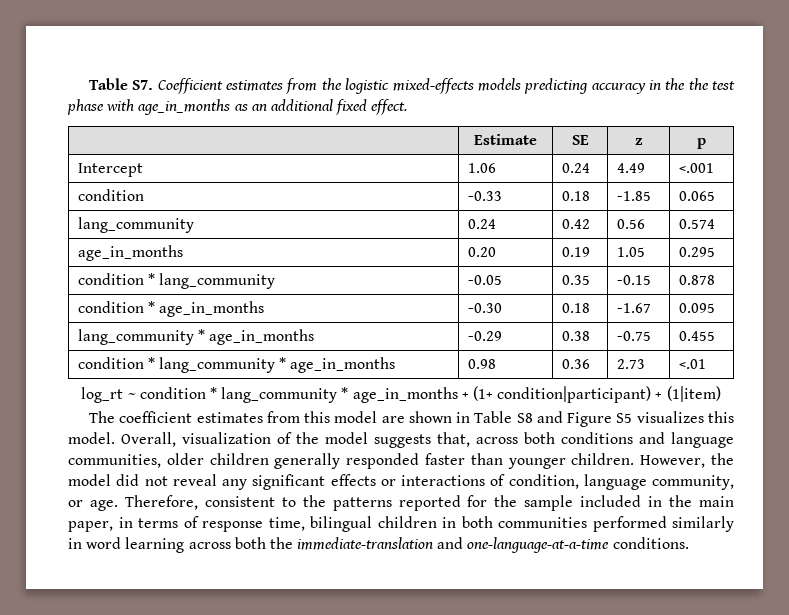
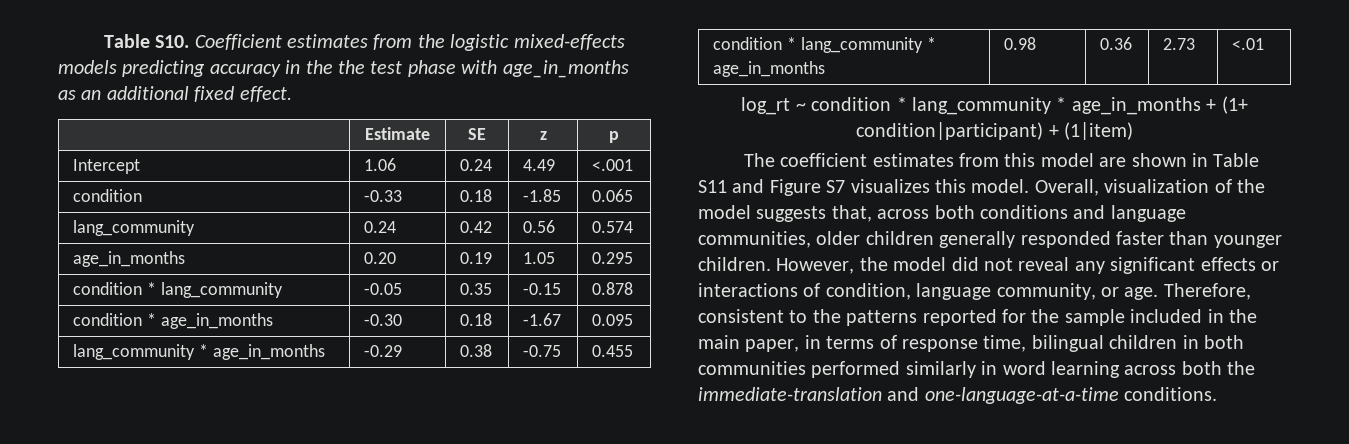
- Table S7. Coefficient estimates from the logistic mixed-effects models predicting accuracy in the the test phase with age_in_months as an additional fixed effect.
+ Table S10. Coefficient estimates from the logistic mixed-effects models predicting accuracy in the the test phase with age_in_months as an additional fixed effect.
- The coefficient estimates from this model are shown in Table S8 and Figure S5 visualizes this model.
+ The coefficient estimates from this model are shown in Table S11 and Figure S7 visualizes this model.

